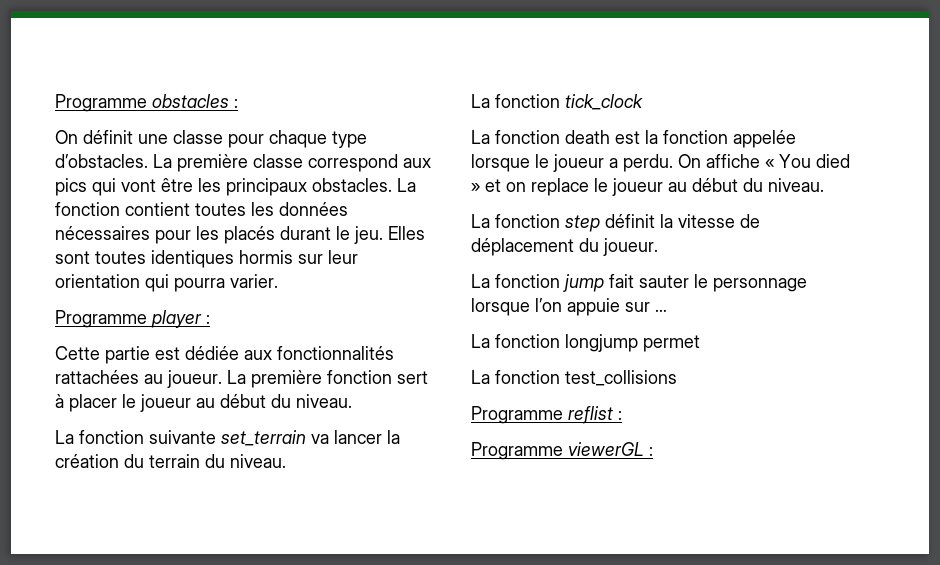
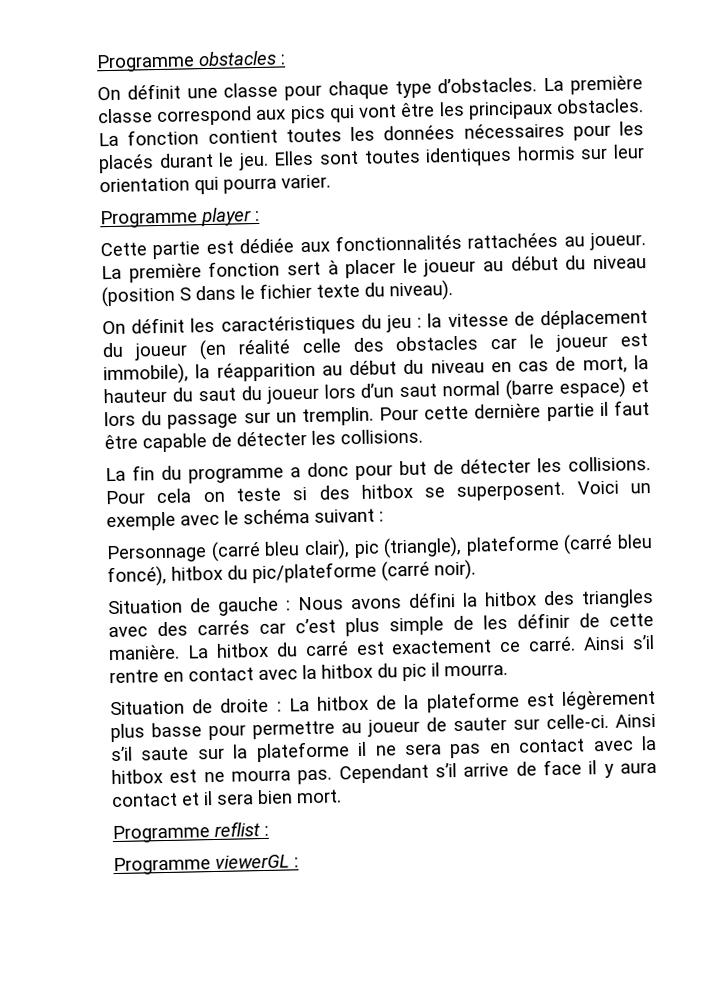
- La première fonction sert à placer le joueur au début du niveau.
- La fonction suivante set_terrain va lancer la création du terrain du niveau.
- La fonction tick_clock
- La fonction death est la fonction appelée lorsque le joueur a perdu. On affiche « You died » et on replace le joueur au début du niveau.
- La fonction step définit la vitesse de déplacement du joueur.
- La fonction jump fait sauter le personnage lorsque l’on appuie sur …
- La fonction longjump permet
- La fonction test_collisions
+ La première fonction sert à placer le joueur au début du niveau (position S dans le fichier texte du niveau).
+ On définit les caractéristiques du jeu : la vitesse de déplacement du joueur (en réalité celle des obstacles car le joueur est immobile), la réapparition au début du niveau en cas de mort, la hauteur du saut du joueur lors d’un saut normal (barre espace) et lors du passage sur un tremplin. Pour cette dernière partie il faut être capable de détecter les collisions.
+ La fin du programme a donc pour but de détecter les collisions. Pour cela on teste si des hitbox se superposent. Voici un exemple avec le schéma suivant :
+ Personnage (carré bleu clair), pic (triangle), plateforme (carré bleu foncé), hitbox du pic/plateforme (carré noir).
+ Situation de gauche : Nous avons défini la hitbox des triangles avec des carrés car c’est plus simple de les définir de cette manière. La hitbox du carré est exactement ce carré. Ainsi s’il rentre en contact avec la hitbox du pic il mourra.
+ Situation de droite : La hitbox de la plateforme est légèrement plus basse pour permettre au joueur de sauter sur celle-ci. Ainsi s’il saute sur la plateforme il ne sera pas en contact avec la hitbox est ne mourra pas. Cependant s’il arrive de face il y aura contact et il sera bien mort.

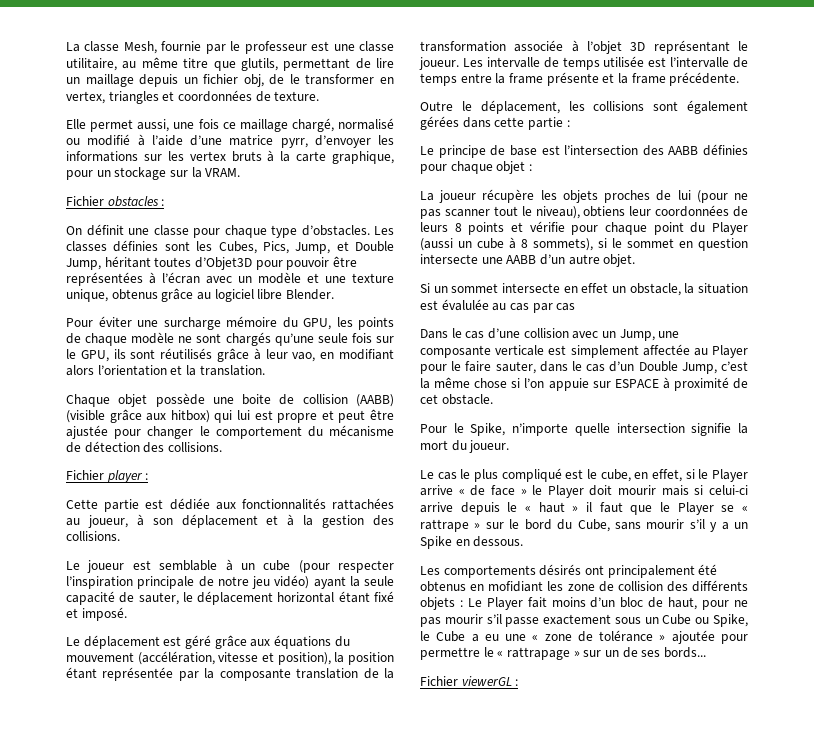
- Programme obstacles :
+ La classe Mesh, fournie par le professeur est une classe utilitaire, au même titre que glutils, permettant de lire un maillage depuis un fichier obj, de le transformer en vertex, triangles et coordonnées de texture.
+ Elle permet aussi, une fois ce maillage chargé, normalisé ou modifié à l’aide d’une matrice pyrr, d’envoyer les informations sur les vertex bruts à la carte graphique, pour un stockage sur la VRAM.
+ Fichier obstacles :
- La première classe correspond aux pics qui vont être les principaux obstacles. La fonction contient toutes les données nécessaires pour les placés durant le jeu. Elles sont toutes identiques hormis sur leur orientation qui pourra varier.
- Programme player :
+ Les classes définies sont les Cubes, Pics, Jump, et Double Jump, héritant toutes d’Objet3D pour pouvoir être représentées à l’écran avec un modèle et une texture unique, obtenus grâce au logiciel libre Blender.
+ Pour éviter une surcharge mémoire du GPU, les points de chaque modèle ne sont chargés qu’une seule fois sur le GPU, ils sont réutilisés grâce à leur vao, en modifiant alors l’orientation et la translation.
+ Chaque objet possède une boite de collision (AABB) (visible grâce aux hitbox) qui lui est propre et peut être ajustée pour changer le comportement du mécanisme de détection des collisions.
+ Fichier player :
- Cette partie est dédiée aux fonctionnalités rattachées au joueur. La première fonction sert à placer le joueur au début du niveau (position S dans le fichier texte du niveau).
- On définit les caractéristiques du jeu : la vitesse de déplacement du joueur (en réalité celle des obstacles car le joueur est immobile), la réapparition au début du niveau en cas de mort, la hauteur du saut du joueur lors d’un saut normal (barre espace) et lors du passage sur un tremplin. Pour cette dernière partie il faut être capable de détecter les collisions.
- La fin du programme a donc pour but de détecter les collisions. Pour cela on teste si des hitbox se superposent. Voici un exemple avec le schéma suivant :
- Personnage (carré bleu clair), pic (triangle), plateforme (carré bleu foncé), hitbox du pic/plateforme (carré noir).
- Situation de gauche : Nous avons défini la hitbox des triangles avec des carrés car c’est plus simple de les définir de cette manière. La hitbox du carré est exactement ce carré. Ainsi s’il rentre en contact avec la hitbox du pic il mourra.
- Situation de droite : La hitbox de la plateforme est légèrement plus basse pour permettre au joueur de sauter sur celle-ci. Ainsi s’il saute sur la plateforme il ne sera pas en contact avec la hitbox est ne mourra pas. Cependant s’il arrive de face il y aura contact et il sera bien mort.
- Programme reflist :
- Programme viewerGL :
+ Cette partie est dédiée aux fonctionnalités rattachées au joueur, à son déplacement et à la gestion des collisions.
+ Le joueur est semblable à un cube (pour respecter l’inspiration principale de notre jeu vidéo) ayant la seule capacité de sauter, le déplacement horizontal étant fixé et imposé.
+ Le déplacement est géré grâce aux équations du mouvement (accélération, vitesse et position), la position étant représentée par la composante translation de la transformation associée à l’objet 3D représentant le joueur. Les intervalle de temps utilisée est l’intervalle de temps entre la frame présente et la frame précédente.
+ Outre le déplacement, les collisions sont également gérées dans cette partie :
+ Le principe de base est l’intersection des AABB définies pour chaque objet :
+ La joueur récupère les objets proches de lui (pour ne pas scanner tout le niveau), obtiens leur coordonnées de leurs 8 points et vérifie pour chaque point du Player (aussi un cube à 8 sommets), si le sommet en question intersecte une AABB d’un autre objet.
+ Si un sommet intersecte en effet un obstacle, la situation est évalulée au cas par cas
+ Dans le cas d’une collision avec un Jump, une composante verticale est simplement affectée au Player pour le faire sauter, dans le cas d’un Double Jump, c’est la même chose si l’on appuie sur ESPACE à proximité de cet obstacle.
+ Pour le Spike, n’importe quelle intersection signifie la mort du joueur.
+ Le cas le plus compliqué est le cube, en effet, si le Player arrive « de face » le Player doit mourir mais si celui-ci arrive depuis le « haut » il faut que le Player se « rattrape » sur le bord du Cube, sans mourir s’il y a un Spike en dessous.
+ Les comportements désirés ont principalement été obtenus en mofidiant les zone de collision des différents objets : Le Player fait moins d’un bloc de haut, pour ne pas mourir s’il passe exactement sous un Cube ou Spike, le Cube a eu une « zone de tolérance » ajoutée pour permettre le « rattrapage » sur un de ses bords...
+ Fichier viewerGL :

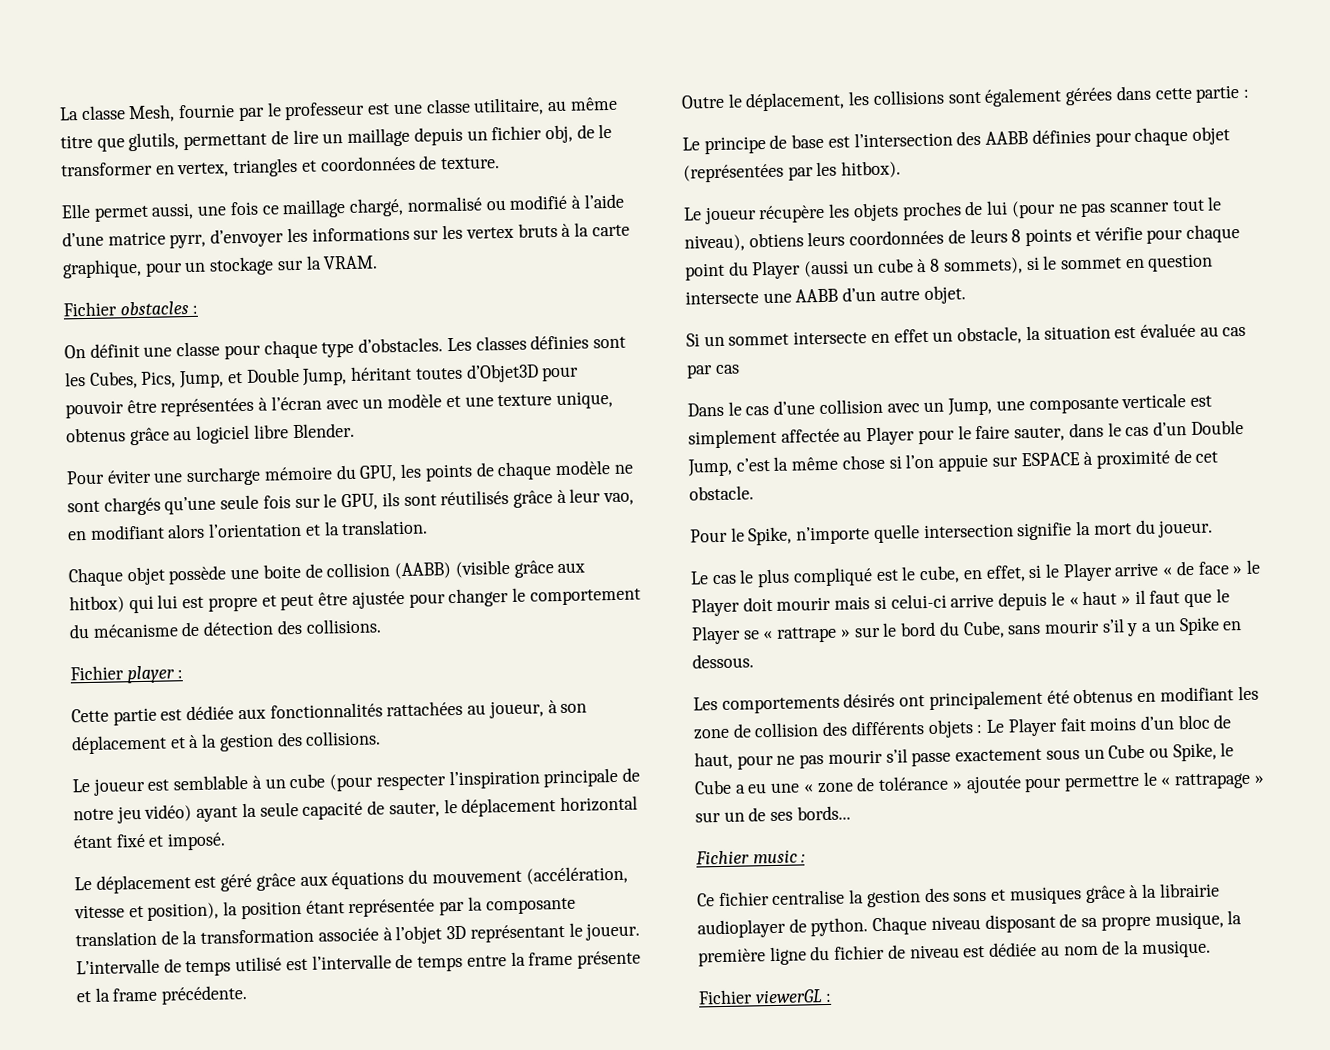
- Les intervalle de temps utilisée est l’intervalle de temps entre la frame présente et la frame précédente.
+ L’intervalle de temps utilisé est l’intervalle de temps entre la frame présente et la frame précédente.
- Le principe de base est l’intersection des AABB définies pour chaque objet :
- La joueur récupère les objets proches de lui (pour ne pas scanner tout le niveau), obtiens leur coordonnées de leurs 8 points et vérifie pour chaque point du Player (aussi un cube à 8 sommets), si le sommet en question intersecte une AABB d’un autre objet.
+ Le principe de base est l’intersection des AABB définies pour chaque objet (représentées par les hitbox).
+ Le joueur récupère les objets proches de lui (pour ne pas scanner tout le niveau), obtiens leurs coordonnées de leurs 8 points et vérifie pour chaque point du Player (aussi un cube à 8 sommets), si le sommet en question intersecte une AABB d’un autre objet.
- Si un sommet intersecte en effet un obstacle, la situation est évalulée au cas par cas
+ Si un sommet intersecte en effet un obstacle, la situation est évaluée au cas par cas
- Les comportements désirés ont principalement été obtenus en mofidiant les zone de collision des différents objets : Le Player fait moins d’un bloc de haut, pour ne pas mourir s’il passe exactement sous un Cube ou Spike, le Cube a eu une « zone de tolérance » ajoutée pour permettre le « rattrapage » sur un de ses bords...
+ Les comportements désirés ont principalement été obtenus en modifiant les zone de collision des différents objets : Le Player fait moins d’un bloc de haut, pour ne pas mourir s’il passe exactement sous un Cube ou Spike, le Cube a eu une « zone de tolérance » ajoutée pour permettre le « rattrapage » sur un de ses bords...
+ Fichier music :
+ Ce fichier centralise la gestion des sons et musiques grâce à la librairie audioplayer de python. Chaque niveau disposant de sa propre musique, la première ligne du fichier de niveau est dédiée au nom de la musique.

